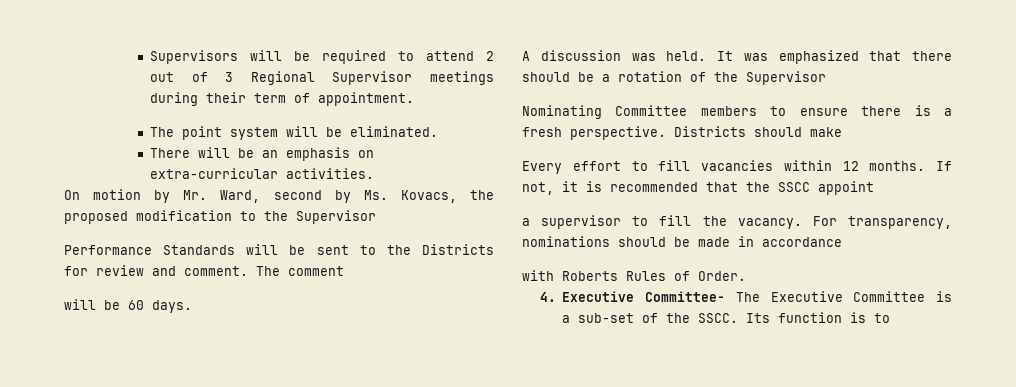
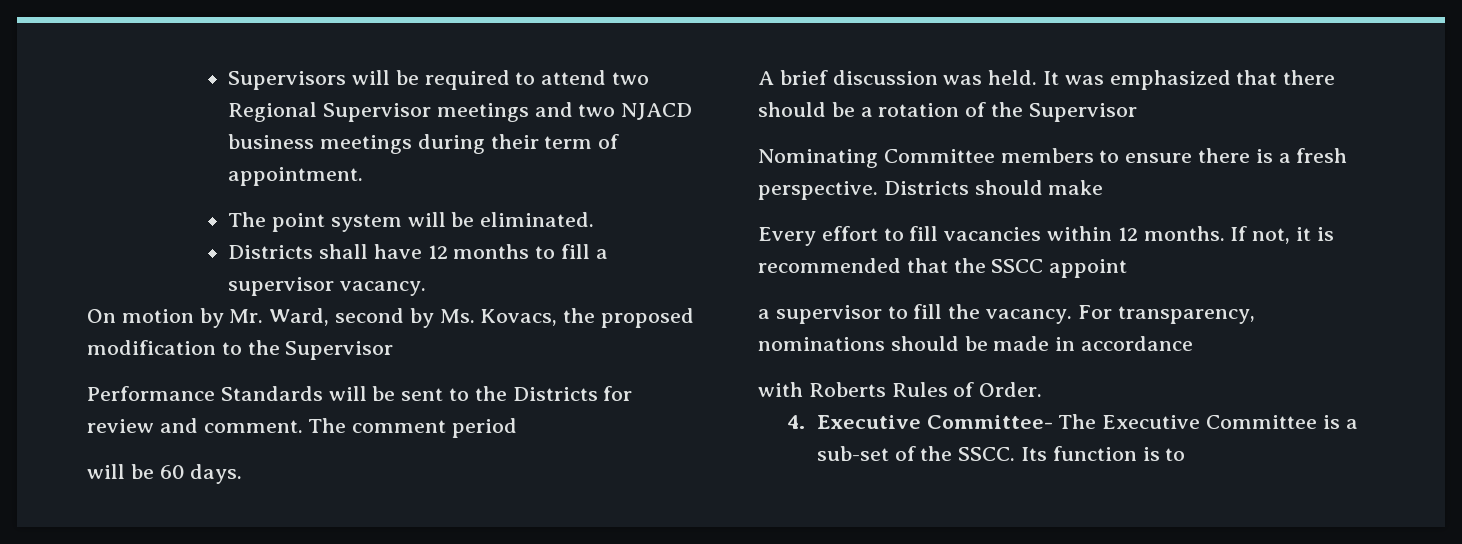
- Supervisors will be required to attend 2 out of 3 Regional Supervisor meetings during their term of appointment.
+ Supervisors will be required to attend two Regional Supervisor meetings and two NJACD business meetings during their term of appointment.
- There will be an emphasis on extra-curricular activities.
+ Districts shall have 12 months to fill a supervisor vacancy.
- The comment
+ The comment period
- A discussion was held.
+ A brief discussion was held.

